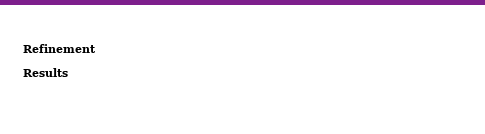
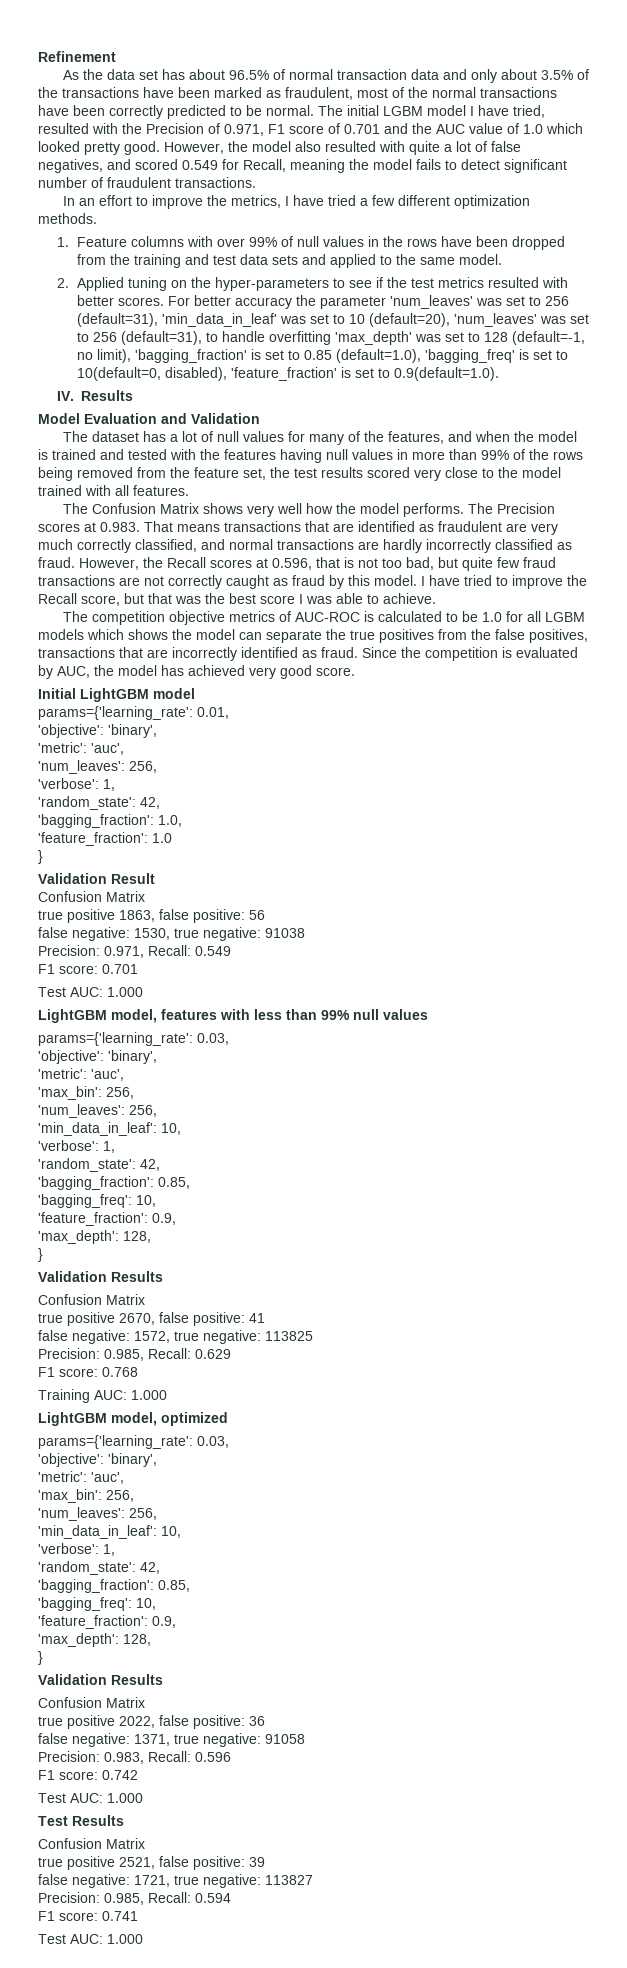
- Results
+ As the data set has about 96.5% of normal transaction data and only about 3.5% of the transactions have been marked as fraudulent, most of the normal transactions have been correctly predicted to be normal. The initial LGBM model I have tried, resulted with the Precision of 0.971, F1 score of 0.701 and the AUC value of 1.0 which looked pretty good. However, the model also resulted with quite a lot of false negatives, and scored 0.549 for Recall, meaning the model fails to detect significant number of fraudulent transactions.
+ In an effort to improve the metrics, I have tried a few different optimization methods.
+ 1. Feature columns with over 99% of null values in the rows have been dropped from the training and test data sets and applied to the same model.
+ 2. Applied tuning on the hyper-parameters to see if the test metrics resulted with better scores. For better accuracy the parameter 'num_leaves' was set to 256 (default=31), 'min_data_in_leaf' was set to 10 (default=20), 'num_leaves' was set to 256 (default=31), to handle overfitting 'max_depth' was set to 128 (default=-1, no limit), 'bagging_fraction' is set to 0.85 (default=1.0), 'bagging_freq' is set to 10(default=0, disabled), 'feature_fraction' is set to 0.9(default=1.0).
+ IV. Results
+ Model Evaluation and Validation
+ The dataset has a lot of null values for many of the features, and when the model is trained and tested with the features having null values in more than 99% of the rows being removed from the feature set, the test results scored very close to the model trained with all features.
+ The Confusion Matrix shows very well how the model performs. The Precision scores at 0.983. That means transactions that are identified as fraudulent are very much correctly classified, and normal transactions are hardly incorrectly classified as fraud. However, the Recall scores at 0.596, that is not too bad, but quite few fraud transactions are not correctly caught as fraud by this model. I have tried to improve the Recall score, but that was the best score I was able to achieve.
+ The competition objective metrics of AUC-ROC is calculated to be 1.0 for all LGBM models which shows the model can separate the true positives from the false positives, transactions that are incorrectly identified as fraud. Since the competition is evaluated by AUC, the model has achieved very good score.
+ Initial LightGBM model
+ params={'learning_rate': 0.01,
+ 'objective': 'binary',
+ 'metric': 'auc',
+ 'num_leaves': 256,
+ 'verbose': 1,
+ 'random_state': 42,
+ 'bagging_fraction': 1.0,
+ 'feature_fraction': 1.0
+ }
+ Validation Result
+ Confusion Matrix
+ true positive 1863, false positive: 56
+ false negative: 1530, true negative: 91038
+ Precision: 0.971, Recall: 0.549
+ F1 score: 0.701
+ Test AUC: 1.000
+ LightGBM model, features with less than 99% null values
+ params={'learning_rate': 0.03,
+ 'objective': 'binary',
+ 'metric': 'auc',
+ 'max_bin': 256,
+ 'num_leaves': 256,
+ 'min_data_in_leaf': 10,
+ 'verbose': 1,
+ 'random_state': 42,
+ 'bagging_fraction': 0.85,
+ 'bagging_freq': 10,
+ 'feature_fraction': 0.9,
+ 'max_depth': 128,
+ }
+ Validation Results
+ Confusion Matrix
+ true positive 2670, false positive: 41
+ false negative: 1572, true negative: 113825
+ Precision: 0.985, Recall: 0.629
+ F1 score: 0.768
+ Training AUC: 1.000
+ LightGBM model, optimized
+ params={'learning_rate': 0.03,
+ 'objective': 'binary',
+ 'metric': 'auc',
+ 'max_bin': 256,
+ 'num_leaves': 256,
+ 'min_data_in_leaf': 10,
+ 'verbose': 1,
+ 'random_state': 42,
+ 'bagging_fraction': 0.85,
+ 'bagging_freq': 10,
+ 'feature_fraction': 0.9,
+ 'max_depth': 128,
+ }
+ Validation Results
+ Confusion Matrix
+ true positive 2022, false positive: 36
+ false negative: 1371, true negative: 91058
+ Precision: 0.983, Recall: 0.596
+ F1 score: 0.742
+ Test AUC: 1.000
+ Test Results
+ Confusion Matrix
+ true positive 2521, false positive: 39
+ false negative: 1721, true negative: 113827
+ Precision: 0.985, Recall: 0.594
+ F1 score: 0.741
+ Test AUC: 1.000

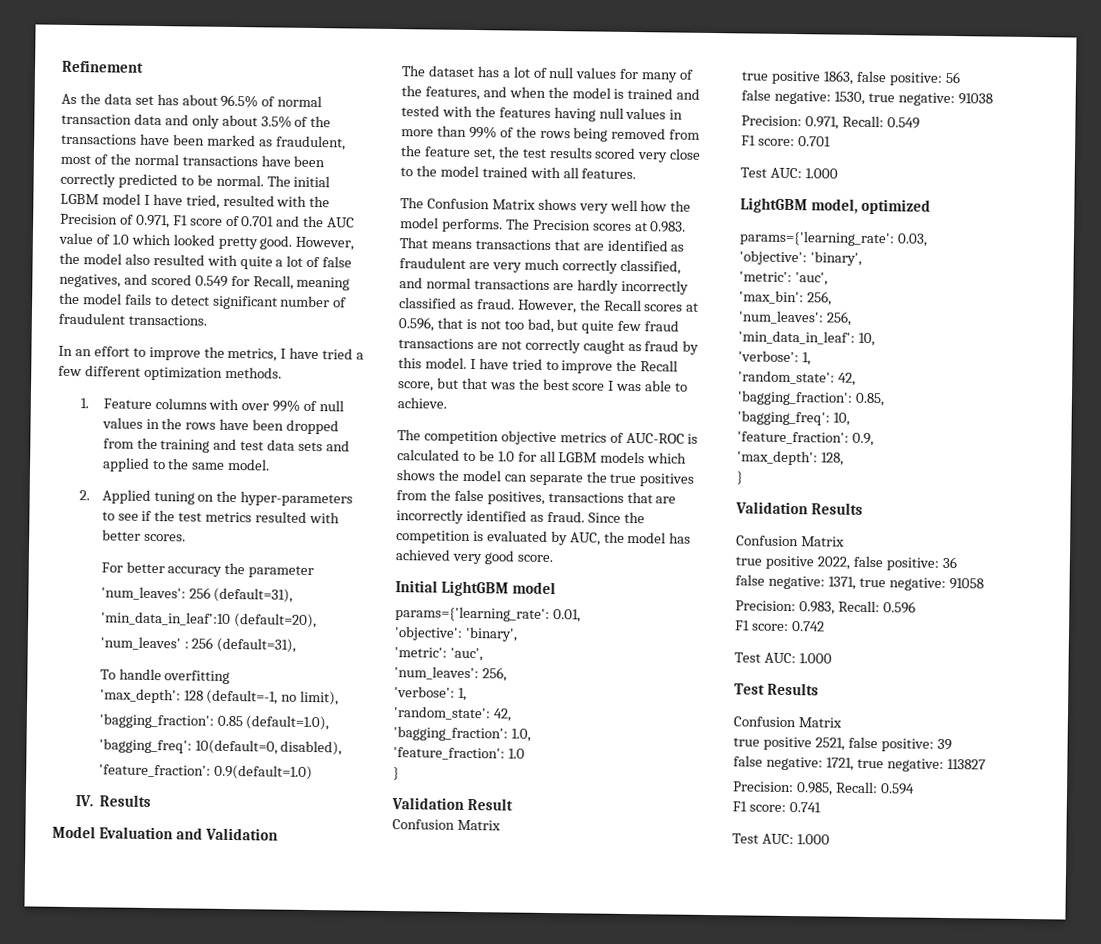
- 2. Applied tuning on the hyper-parameters to see if the test metrics resulted with better scores. For better accuracy the parameter 'num_leaves' was set to 256 (default=31), 'min_data_in_leaf' was set to 10 (default=20), 'num_leaves' was set to 256 (default=31), to handle overfitting 'max_depth' was set to 128 (default=-1, no limit), 'bagging_fraction' is set to 0.85 (default=1.0), 'bagging_freq' is set to 10(default=0, disabled), 'feature_fraction' is set to 0.9(default=1.0).
+ 2. Applied tuning on the hyper-parameters to see if the test metrics resulted with better scores.
+ For better accuracy the parameter
+ 'num_leaves': 256 (default=31),
+ 'min_data_in_leaf':10 (default=20),
+ 'num_leaves' : 256 (default=31),
+ To handle overfitting
+ 'max_depth': 128 (default=-1, no limit),
+ 'bagging_fraction': 0.85 (default=1.0),
+ 'bagging_freq': 10(default=0, disabled),
+ 'feature_fraction': 0.9(default=1.0)
- LightGBM model, features with less than 99% null values
- params={'learning_rate': 0.03,
- 'objective': 'binary',
- 'metric': 'auc',
- 'max_bin': 256,
- 'num_leaves': 256,
- 'min_data_in_leaf': 10,
- 'verbose': 1,
- 'random_state': 42,
- 'bagging_fraction': 0.85,
- 'bagging_freq': 10,
- 'feature_fraction': 0.9,
- 'max_depth': 128,
- }
- Validation Results
- Confusion Matrix
- true positive 2670, false positive: 41
- false negative: 1572, true negative: 113825
- Precision: 0.985, Recall: 0.629
- F1 score: 0.768
- Training AUC: 1.000

